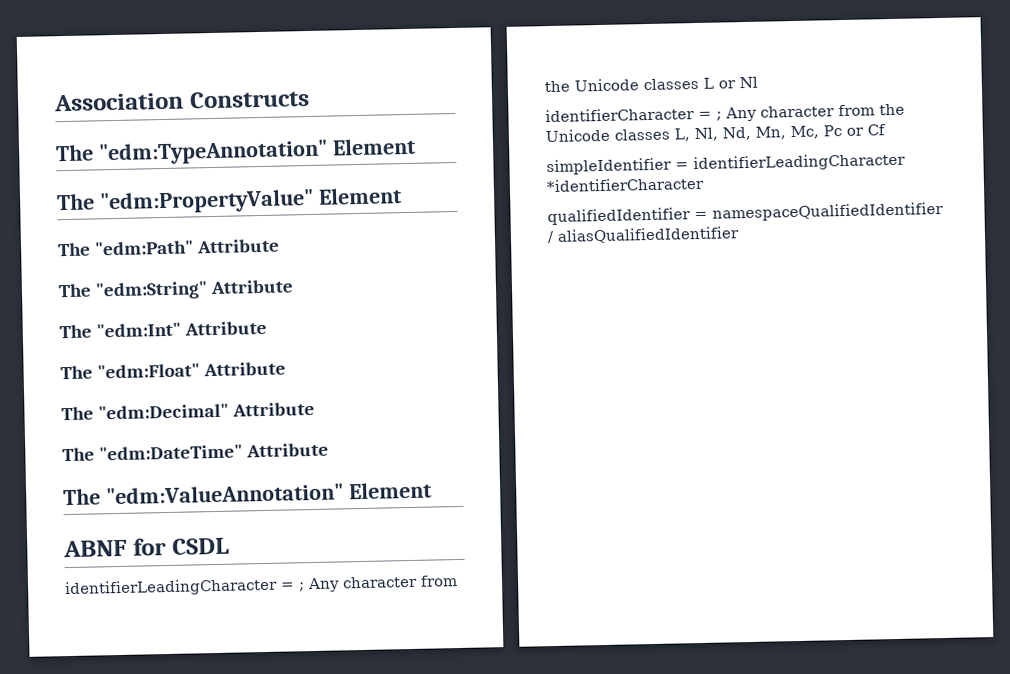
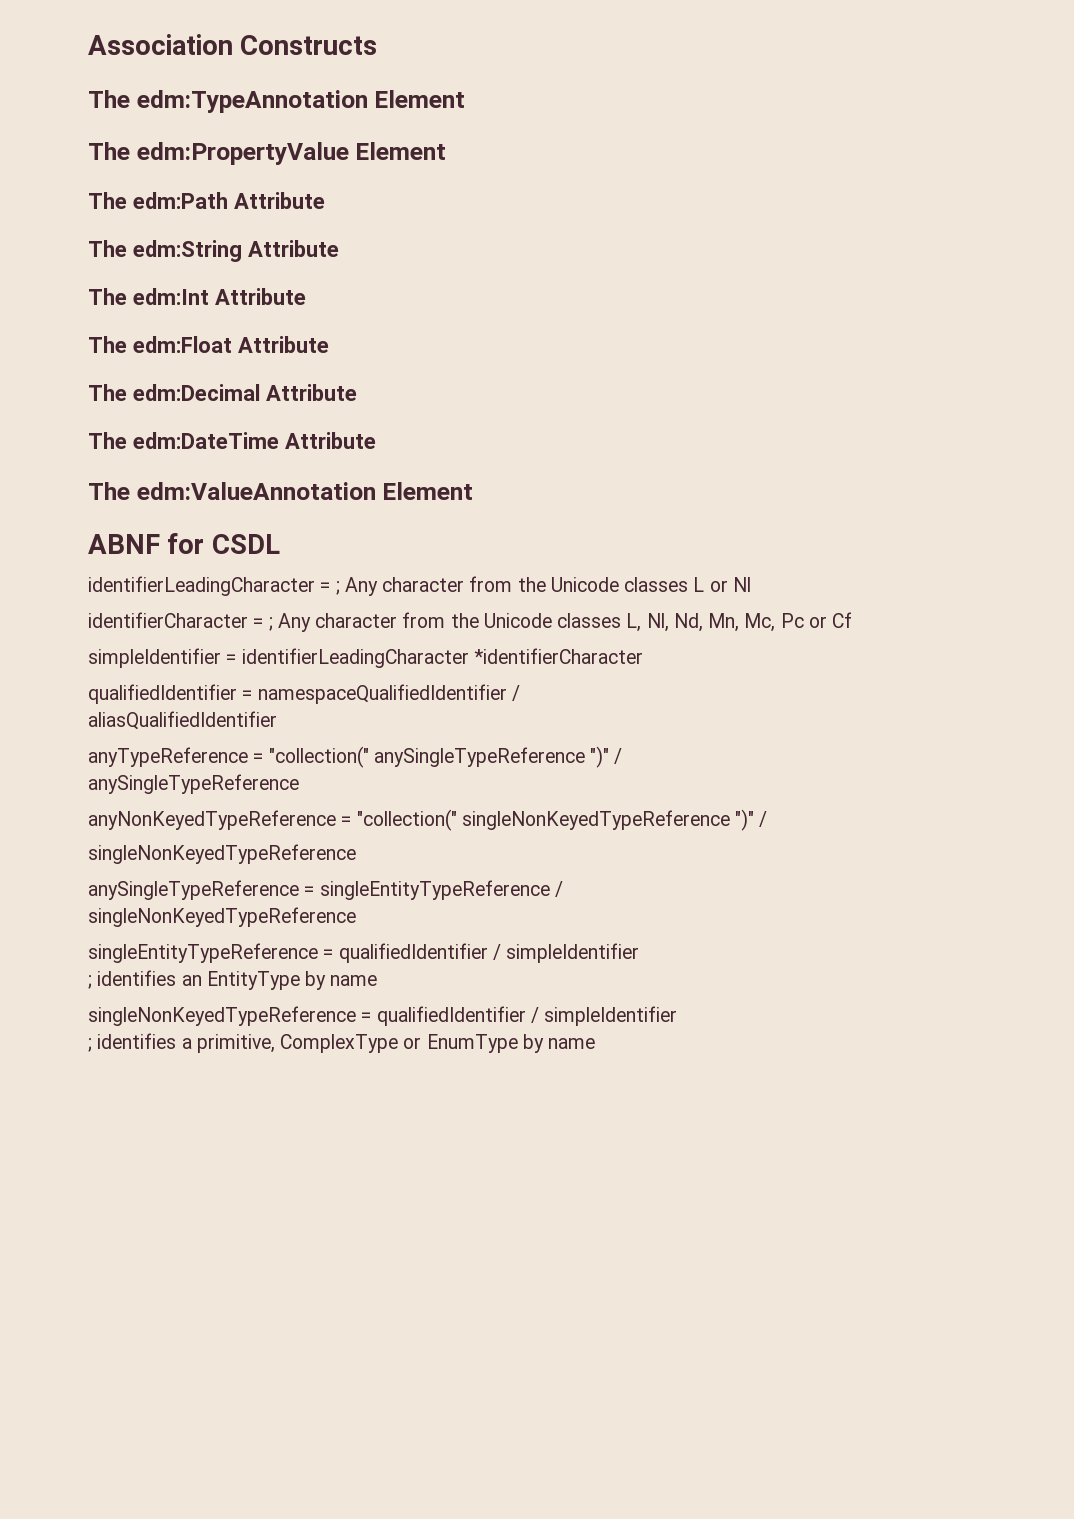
- The "edm:TypeAnnotation" Element
- The "edm:PropertyValue" Element
- The "edm:Path" Attribute
- The "edm:String" Attribute
- The "edm:Int" Attribute
- The "edm:Float" Attribute
- The "edm:Decimal" Attribute
- The "edm:DateTime" Attribute
- The "edm:ValueAnnotation" Element
+ The edm:TypeAnnotation Element
+ The edm:PropertyValue Element
+ The edm:Path Attribute
+ The edm:String Attribute
+ The edm:Int Attribute
+ The edm:Float Attribute
+ The edm:Decimal Attribute
+ The edm:DateTime Attribute
+ The edm:ValueAnnotation Element
- qualifiedIdentifier = namespaceQualifiedIdentifier / aliasQualifiedIdentifier
+ qualifiedIdentifier = namespaceQualifiedIdentifier /
+ aliasQualifiedIdentifier
+ anyTypeReference = "collection(" anySingleTypeReference ")" /
+ anySingleTypeReference
+ anyNonKeyedTypeReference = "collection(" singleNonKeyedTypeReference ")" /
+ singleNonKeyedTypeReference
+ anySingleTypeReference = singleEntityTypeReference /
+ singleNonKeyedTypeReference
+ singleEntityTypeReference = qualifiedIdentifier / simpleIdentifier
+ ; identifies an EntityType by name
+ singleNonKeyedTypeReference = qualifiedIdentifier / simpleIdentifier
+ ; identifies a primitive, ComplexType or EnumType by name

